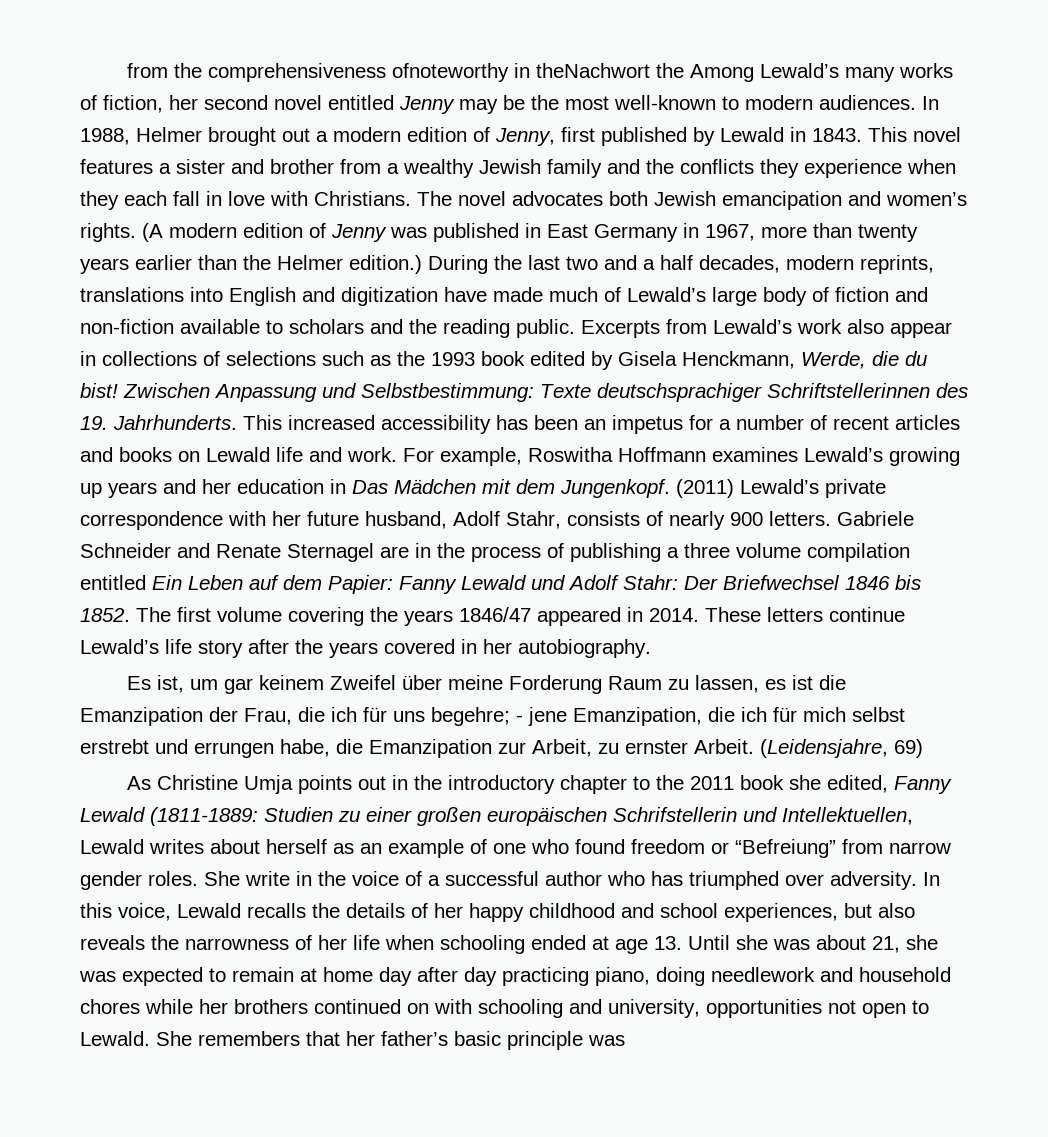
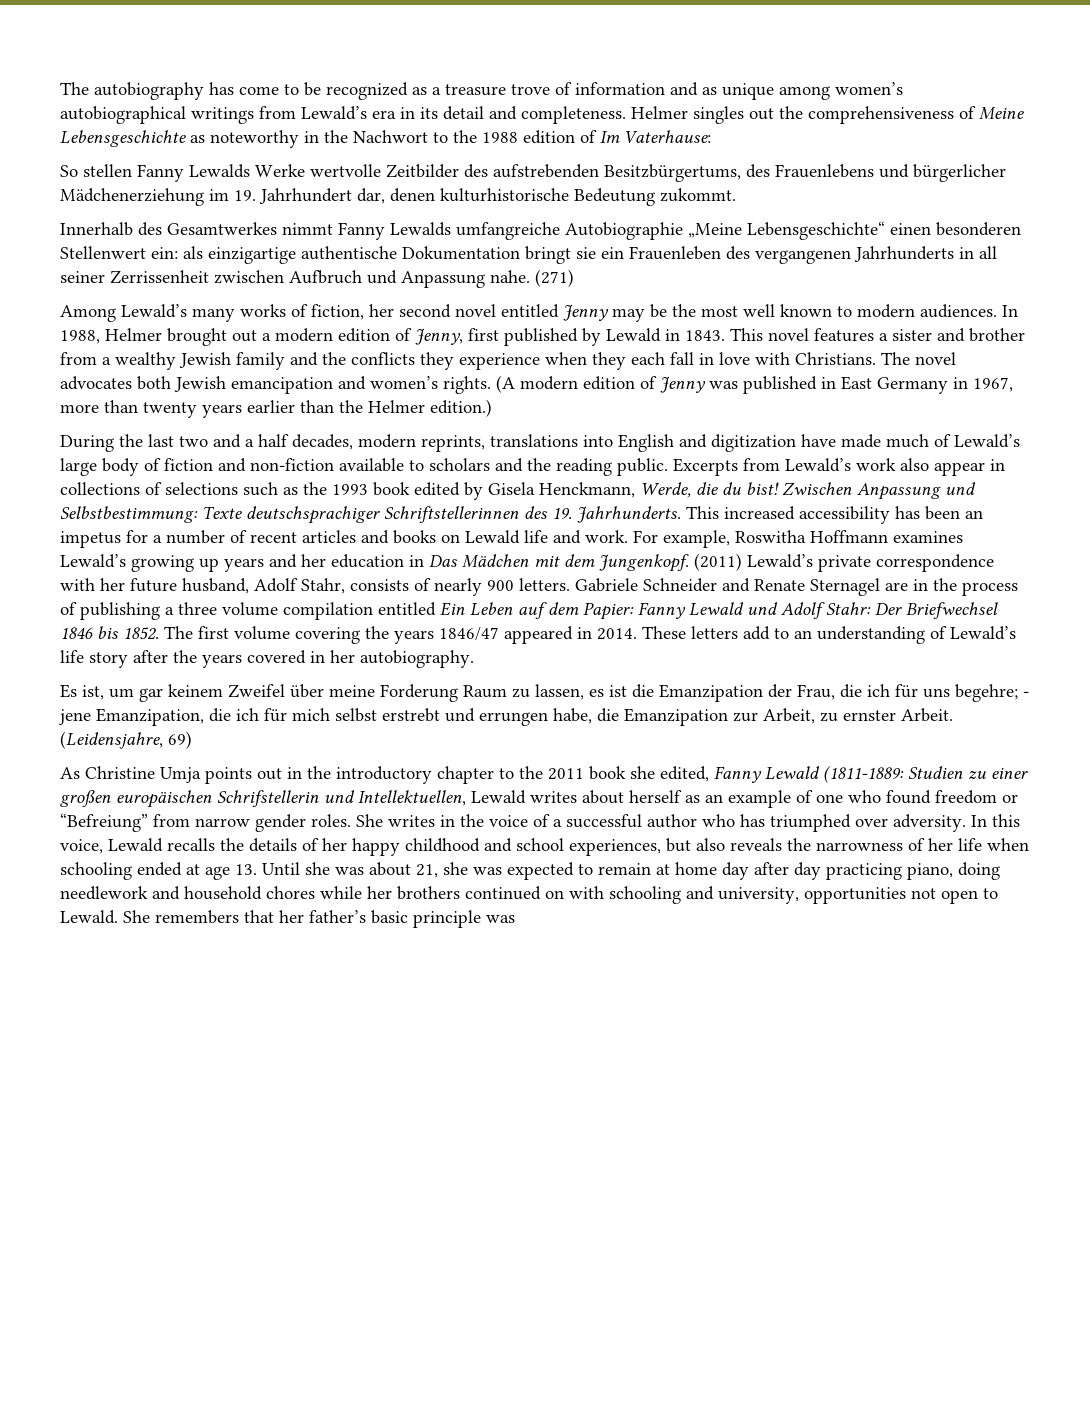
- from the comprehensiveness ofnoteworthy in theNachwort the Among Lewald’s many works of fiction, her second novel entitled Jenny may be the most well-known to modern audiences.
+ The autobiography has come to be recognized as a treasure trove of information and as unique among women’s autobiographical writings from Lewald’s era in its detail and completeness. Helmer singles out the comprehensiveness of Meine Lebensgeschichte as noteworthy in the Nachwort to the 1988 edition of Im Vaterhause:
+ So stellen Fanny Lewalds Werke wertvolle Zeitbilder des aufstrebenden Besitzbürgertums, des Frauenlebens und bürgerlicher Mädchenerziehung im 19. Jahrhundert dar, denen kulturhistorische Bedeutung zukommt.
+ Innerhalb des Gesamtwerkes nimmt Fanny Lewalds umfangreiche Autobiographie „Meine Lebensgeschichte“ einen besonderen Stellenwert ein: als einzigartige authentische Dokumentation bringt sie ein Frauenleben des vergangenen Jahrhunderts in all seiner Zerrissenheit zwischen Aufbruch und Anpassung nahe. (271)
+ Among Lewald’s many works of fiction, her second novel entitled Jenny may be the most well known to modern audiences.
- (A modern edition of Jenny was published in East Germany in 1967, more than twenty years earlier than the Helmer edition.) During the last two and a half decades, modern reprints, translations into English and digitization have made much of Lewald’s large body of fiction and non-fiction available to scholars and the reading public.
+ (A modern edition of Jenny was published in East Germany in 1967, more than twenty years earlier than the Helmer edition.)
+ During the last two and a half decades, modern reprints, translations into English and digitization have made much of Lewald’s large body of fiction and non-fiction available to scholars and the reading public.
- These letters continue Lewald’s life story after the years covered in her autobiography.
+ These letters add to an understanding of Lewald’s life story after the years covered in her autobiography.
- She write in the voice of a successful author who has triumphed over adversity.
+ She writes in the voice of a successful author who has triumphed over adversity.

